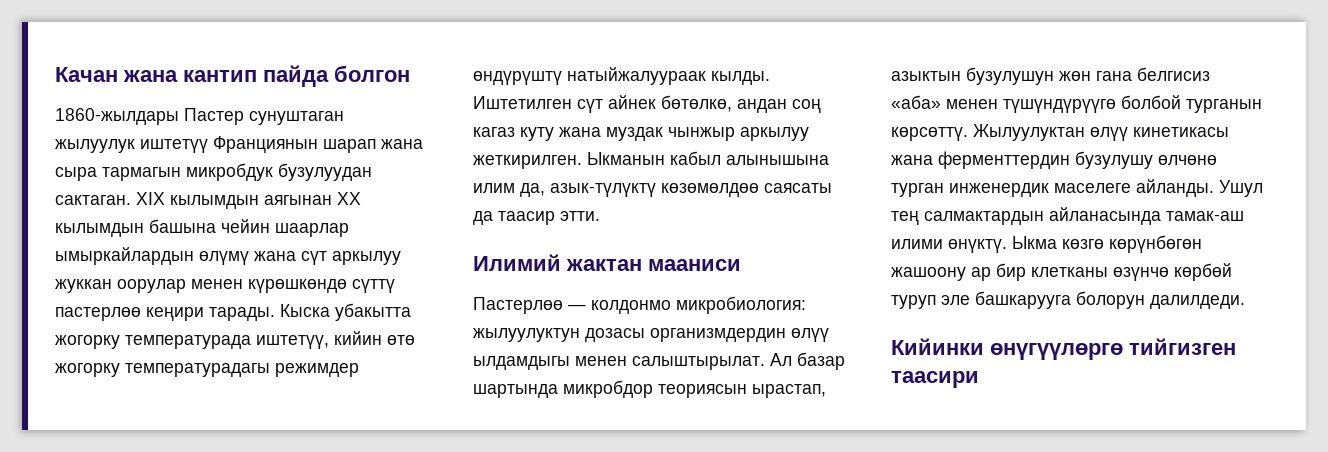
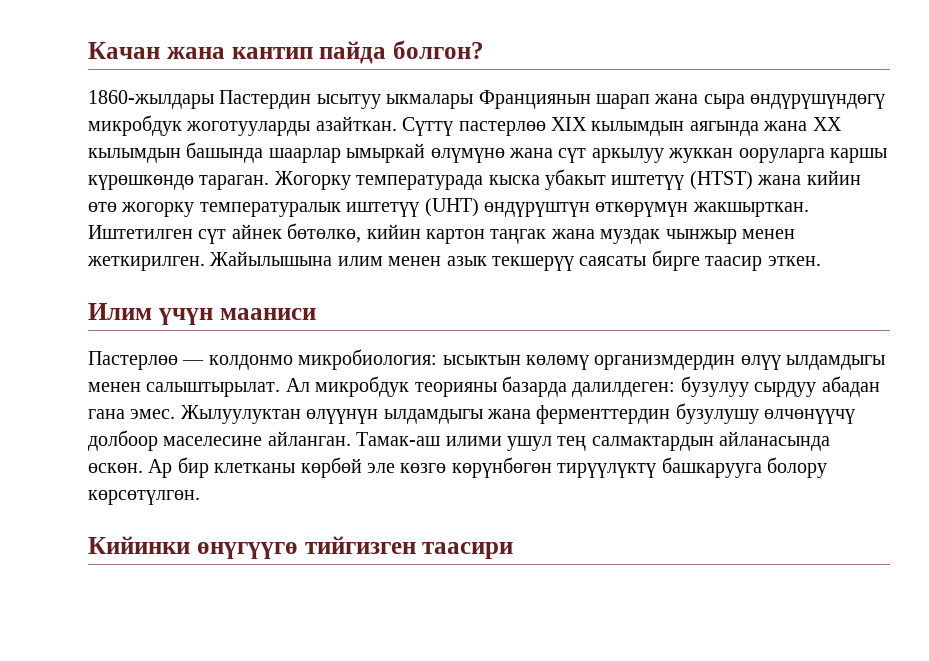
- Качан жана кантип пайда болгон
+ Качан жана кантип пайда болгон?
- 1860-жылдары Пастер сунуштаган жылуулук иштетүү Франциянын шарап жана сыра тармагын микробдук бузулуудан сактаган. XIX кылымдын аягынан XX кылымдын башына чейин шаарлар ымыркайлардын өлүмү жана сүт аркылуу жуккан оорулар менен күрөшкөндө сүттү пастерлөө кеңири тарады. Кыска убакытта жогорку температурада иштетүү, кийин өтө жогорку температурадагы режимдер өндүрүштү натыйжалуураак кылды. Иштетилген сүт айнек бөтөлкө, андан соң кагаз куту жана муздак чынжыр аркылуу жеткирилген. Ыкманын кабыл алынышына илим да, азык-түлүктү көзөмөлдөө саясаты да таасир этти.
- Илимий жактан мааниси
+ 1860-жылдары Пастердин ысытуу ыкмалары Франциянын шарап жана сыра өндүрүшүндөгү микробдук жоготууларды азайткан. Сүттү пастерлөө XIX кылымдын аягында жана XX кылымдын башында шаарлар ымыркай өлүмүнө жана сүт аркылуу жуккан ооруларга каршы күрөшкөндө тараган. Жогорку температурада кыска убакыт иштетүү (HTST) жана кийин өтө жогорку температуралык иштетүү (UHT) өндүрүштүн өткөрүмүн жакшырткан. Иштетилген сүт айнек бөтөлкө, кийин картон таңгак жана муздак чынжыр менен жеткирилген. Жайылышына илим менен азык текшерүү саясаты бирге таасир эткен.
+ Илим үчүн мааниси
- Пастерлөө — колдонмо микробиология: жылуулуктун дозасы организмдердин өлүү ылдамдыгы менен салыштырылат.
+ Пастерлөө — колдонмо микробиология: ысыктын көлөмү организмдердин өлүү ылдамдыгы менен салыштырылат.
- Ал базар шартында микробдор теориясын ырастап, азыктын бузулушун жөн гана белгисиз «аба» менен түшүндүрүүгө болбой турганын көрсөттү. Жылуулуктан өлүү кинетикасы жана ферменттердин бузулушу өлчөнө турган инженердик маселеге айланды. Ушул тең салмактардын айланасында тамак-аш илими өнүктү. Ыкма көзгө көрүнбөгөн жашоону ар бир клетканы өзүнчө көрбөй туруп эле башкарууга болорун далилдеди.
+ Ал микробдук теорияны базарда далилдеген: бузулуу сырдуу абадан гана эмес. Жылуулуктан өлүүнүн ылдамдыгы жана ферменттердин бузулушу өлчөнүүчү долбоор маселесине айланган. Тамак-аш илими ушул тең салмактардын айланасында өскөн. Ар бир клетканы көрбөй эле көзгө көрүнбөгөн тирүүлүктү башкарууга болору көрсөтүлгөн.
- Кийинки өнүгүүлөргө тийгизген таасири
+ Кийинки өнүгүүгө тийгизген таасири

